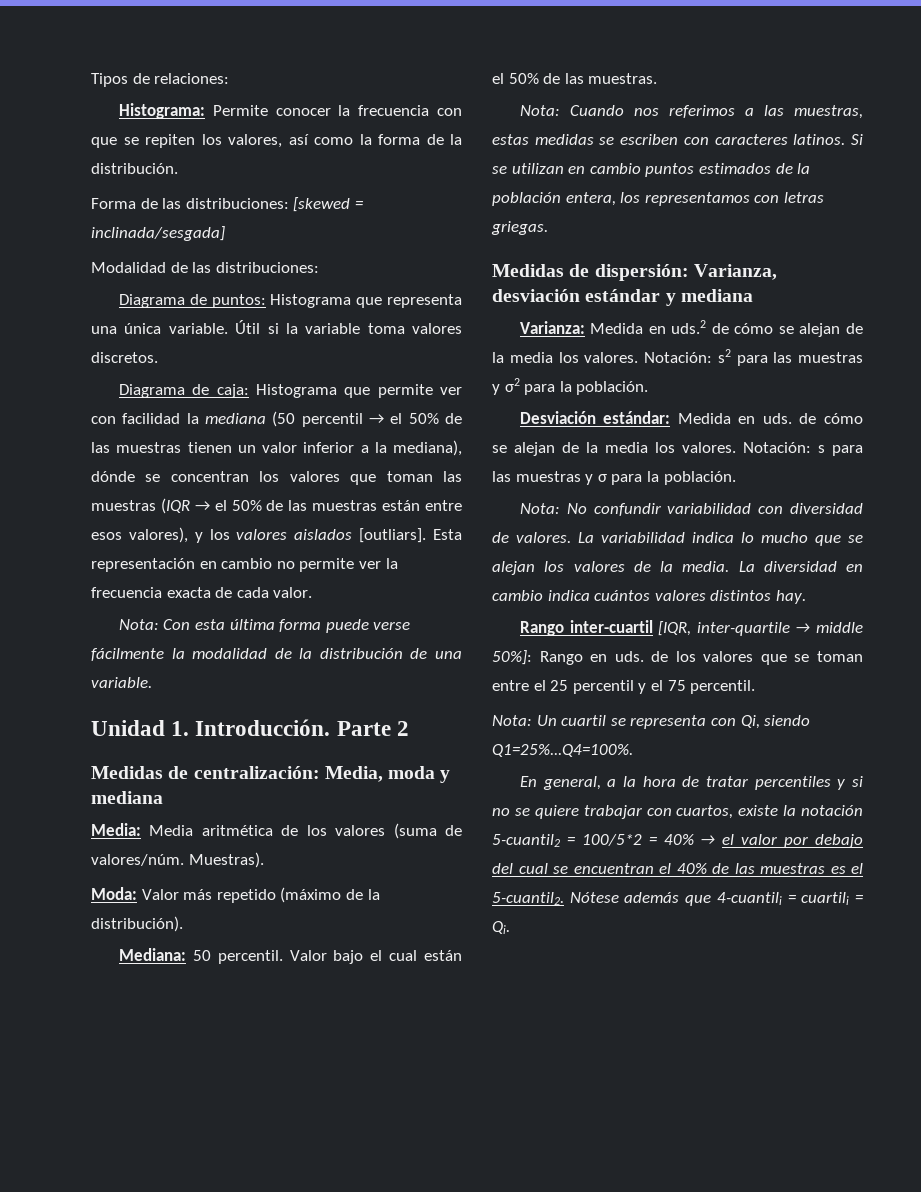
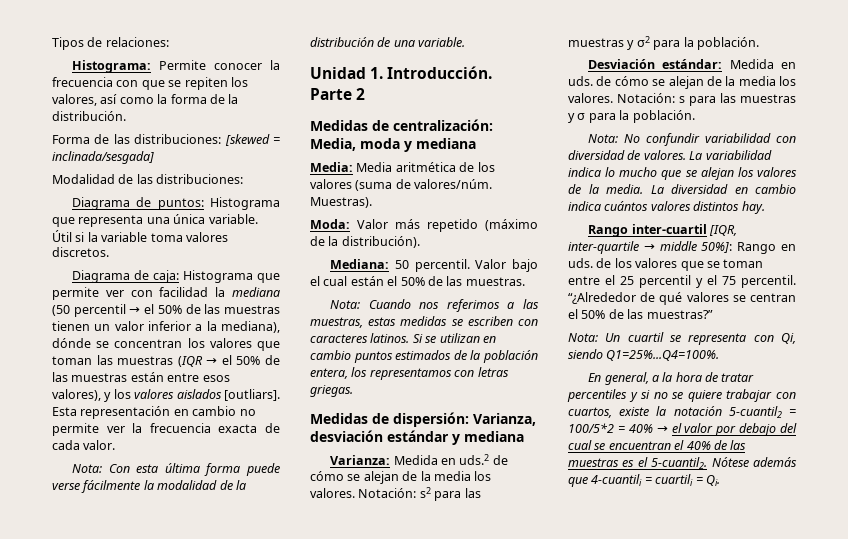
+ “¿Alrededor de qué valores se centran el 50% de las muestras?”

